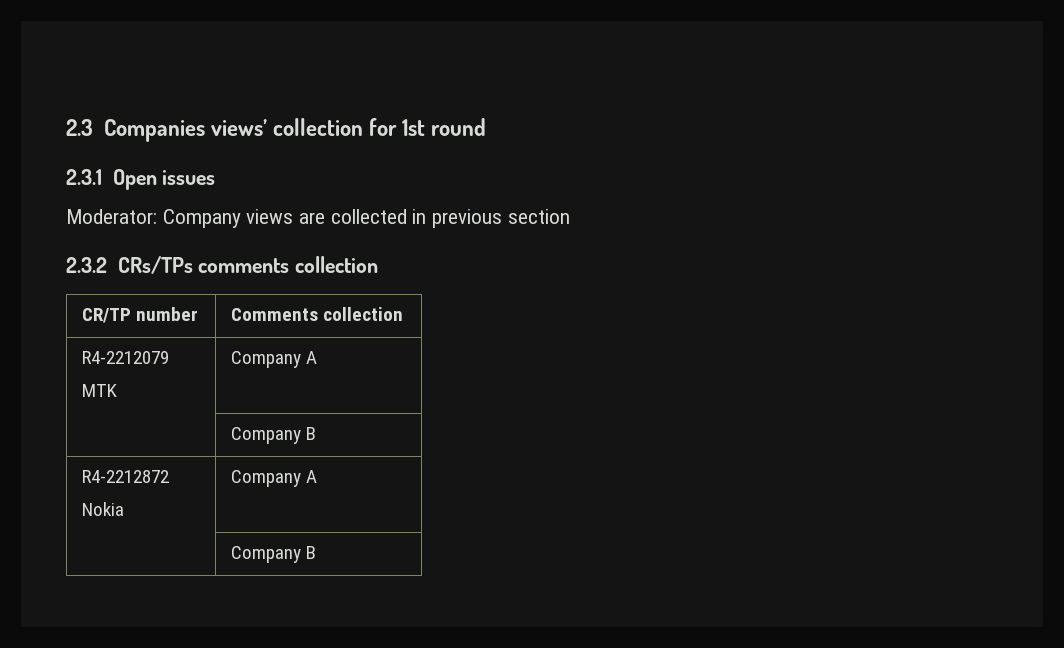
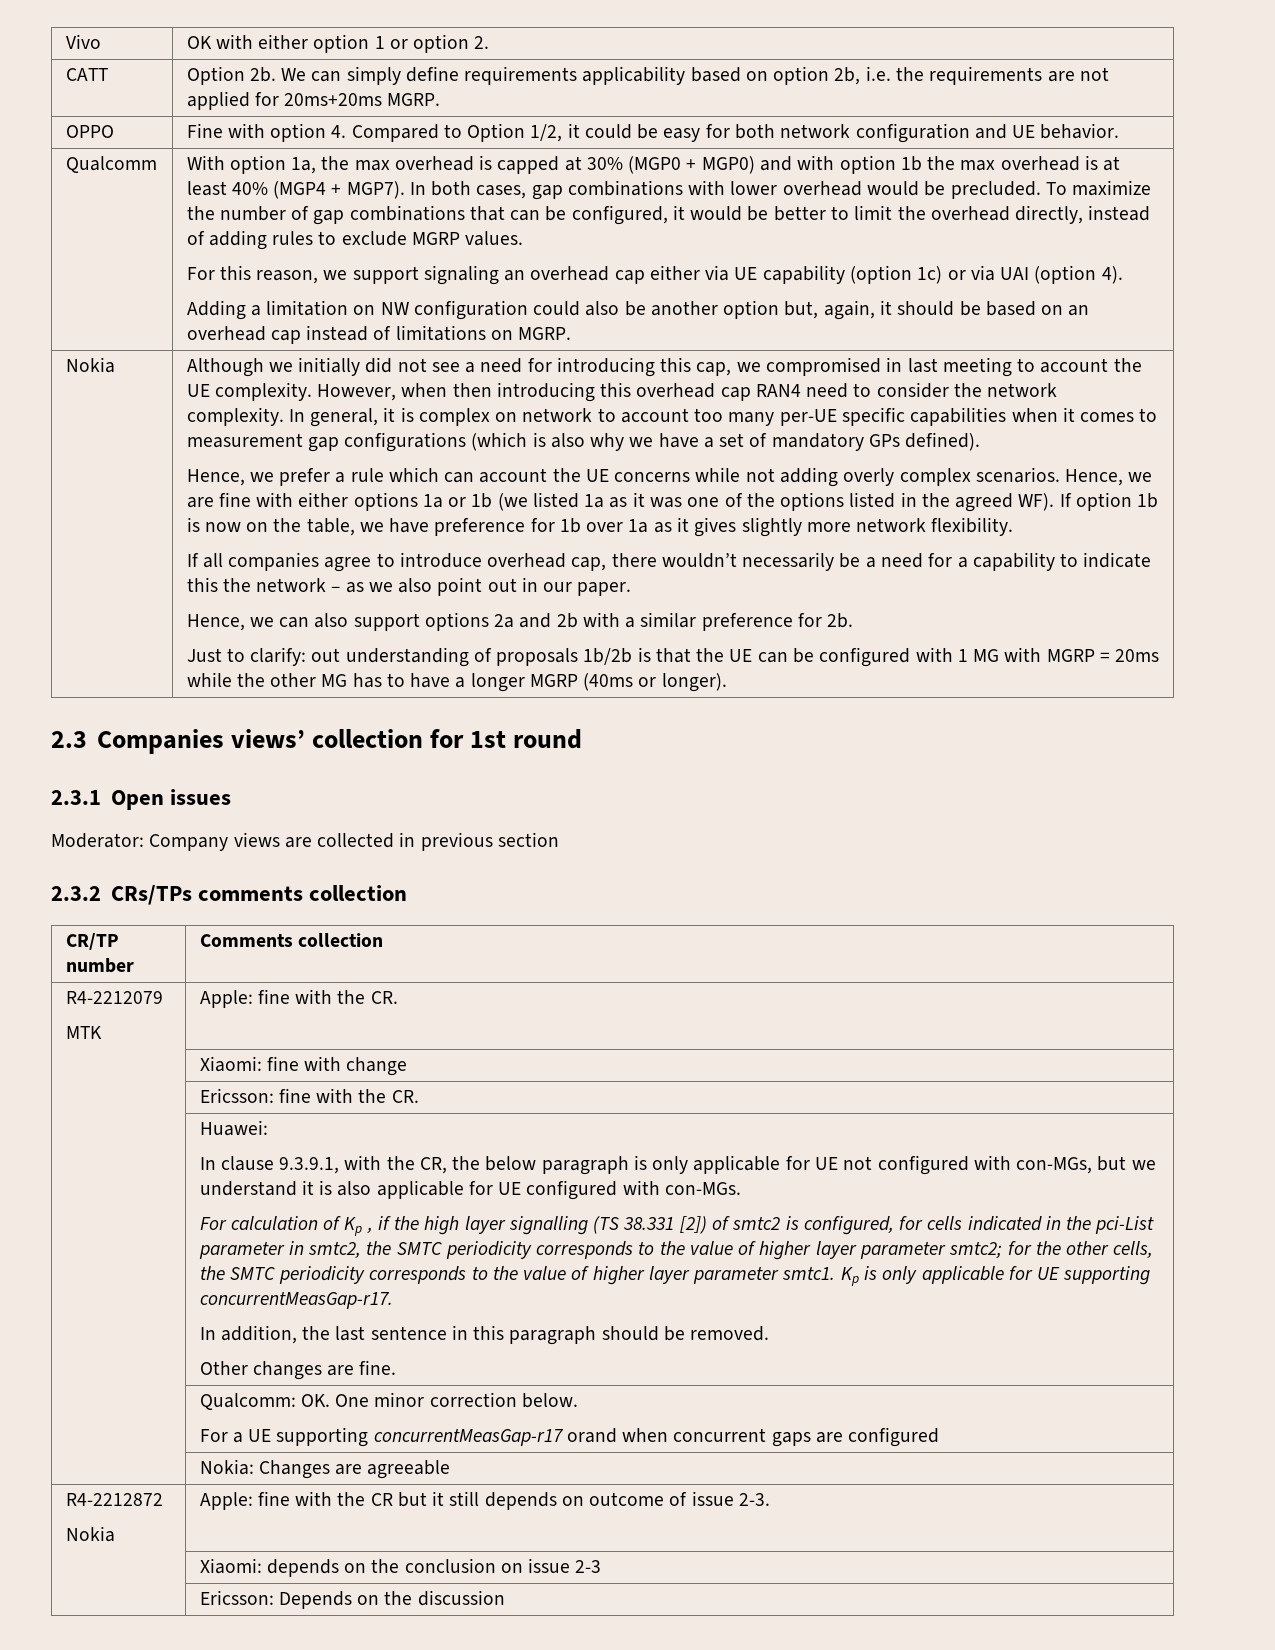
+ Vivo | OK with either option 1 or option 2.
+ CATT | Option 2b. We can simply define requirements applicability based on option 2b, i.e. the requirements are not applied for 20ms+20ms MGRP.
+ OPPO | Fine with option 4. Compared to Option 1/2, it could be easy for both network configuration and UE behavior.
+ Qualcomm | With option 1a, the max overhead is capped at 30% (MGP0 + MGP0) and with option 1b the max overhead is at least 40% (MGP4 + MGP7). In both cases, gap combinations with lower overhead would be precluded. To maximize the number of gap combinations that can be configured, it would be better to limit the overhead directly, instead of adding rules to exclude MGRP values.
+ For this reason, we support signaling an overhead cap either via UE capability (option 1c) or via UAI (option 4).
+ Adding a limitation on NW configuration could also be another option but, again, it should be based on an overhead cap instead of limitations on MGRP.
+ Nokia | Although we initially did not see a need for introducing this cap, we compromised in last meeting to account the UE complexity. However, when then introducing this overhead cap RAN4 need to consider the network complexity. In general, it is complex on network to account too many per-UE specific capabilities when it comes to measurement gap configurations (which is also why we have a set of mandatory GPs defined).
+ Hence, we prefer a rule which can account the UE concerns while not adding overly complex scenarios. Hence, we are fine with either options 1a or 1b (we listed 1a as it was one of the options listed in the agreed WF). If option 1b is now on the table, we have preference for 1b over 1a as it gives slightly more network flexibility.
+ If all companies agree to introduce overhead cap, there wouldn’t necessarily be a need for a capability to indicate this the network – as we also point out in our paper.
+ Hence, we can also support options 2a and 2b with a similar preference for 2b.
+ Just to clarify: out understanding of proposals 1b/2b is that the UE can be configured with 1 MG with MGRP = 20ms while the other MG has to have a longer MGRP (40ms or longer).
  R4-2212079
- MTK | Company A
- | Company B
+ MTK | Apple: fine with the CR.
+ | Xiaomi: fine with change
+ | Ericsson: fine with the CR.
+ | Huawei:
+ In clause 9.3.9.1, with the CR, the below paragraph is only applicable for UE not configured with con-MGs, but we understand it is also applicable for UE configured with con-MGs.
+ For calculation of Kp , if the high layer signalling (TS 38.331 [2]) of smtc2 is configured, for cells indicated in the pci-List parameter in smtc2, the SMTC periodicity corresponds to the value of higher layer parameter smtc2; for the other cells, the SMTC periodicity corresponds to the value of higher layer parameter smtc1. Kp is only applicable for UE supporting concurrentMeasGap-r17.
+ In addition, the last sentence in this paragraph should be removed.
+ Other changes are fine.
+ | Qualcomm: OK. One minor correction below.
+ For a UE supporting concurrentMeasGap-r17 orand when concurrent gaps are configured
+ | Nokia: Changes are agreeable
  R4-2212872
- Nokia | Company A
- | Company B
+ Nokia | Apple: fine with the CR but it still depends on outcome of issue 2-3.
+ | Xiaomi: depends on the conclusion on issue 2-3
+ | Ericsson: Depends on the discussion

